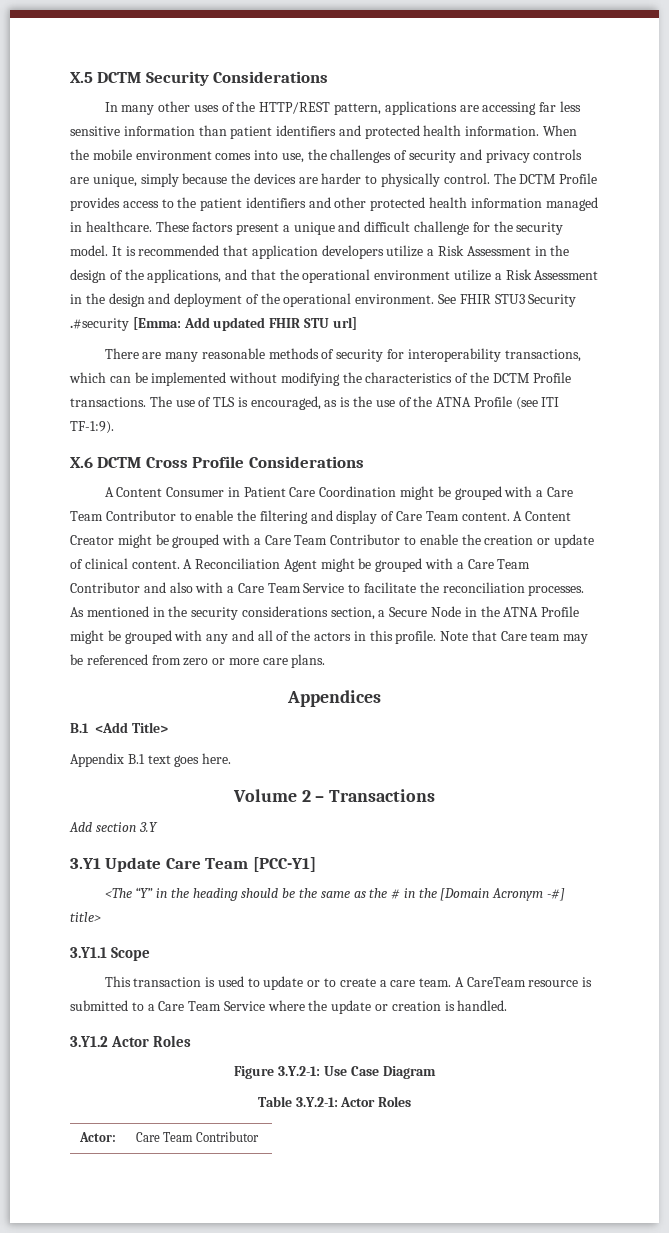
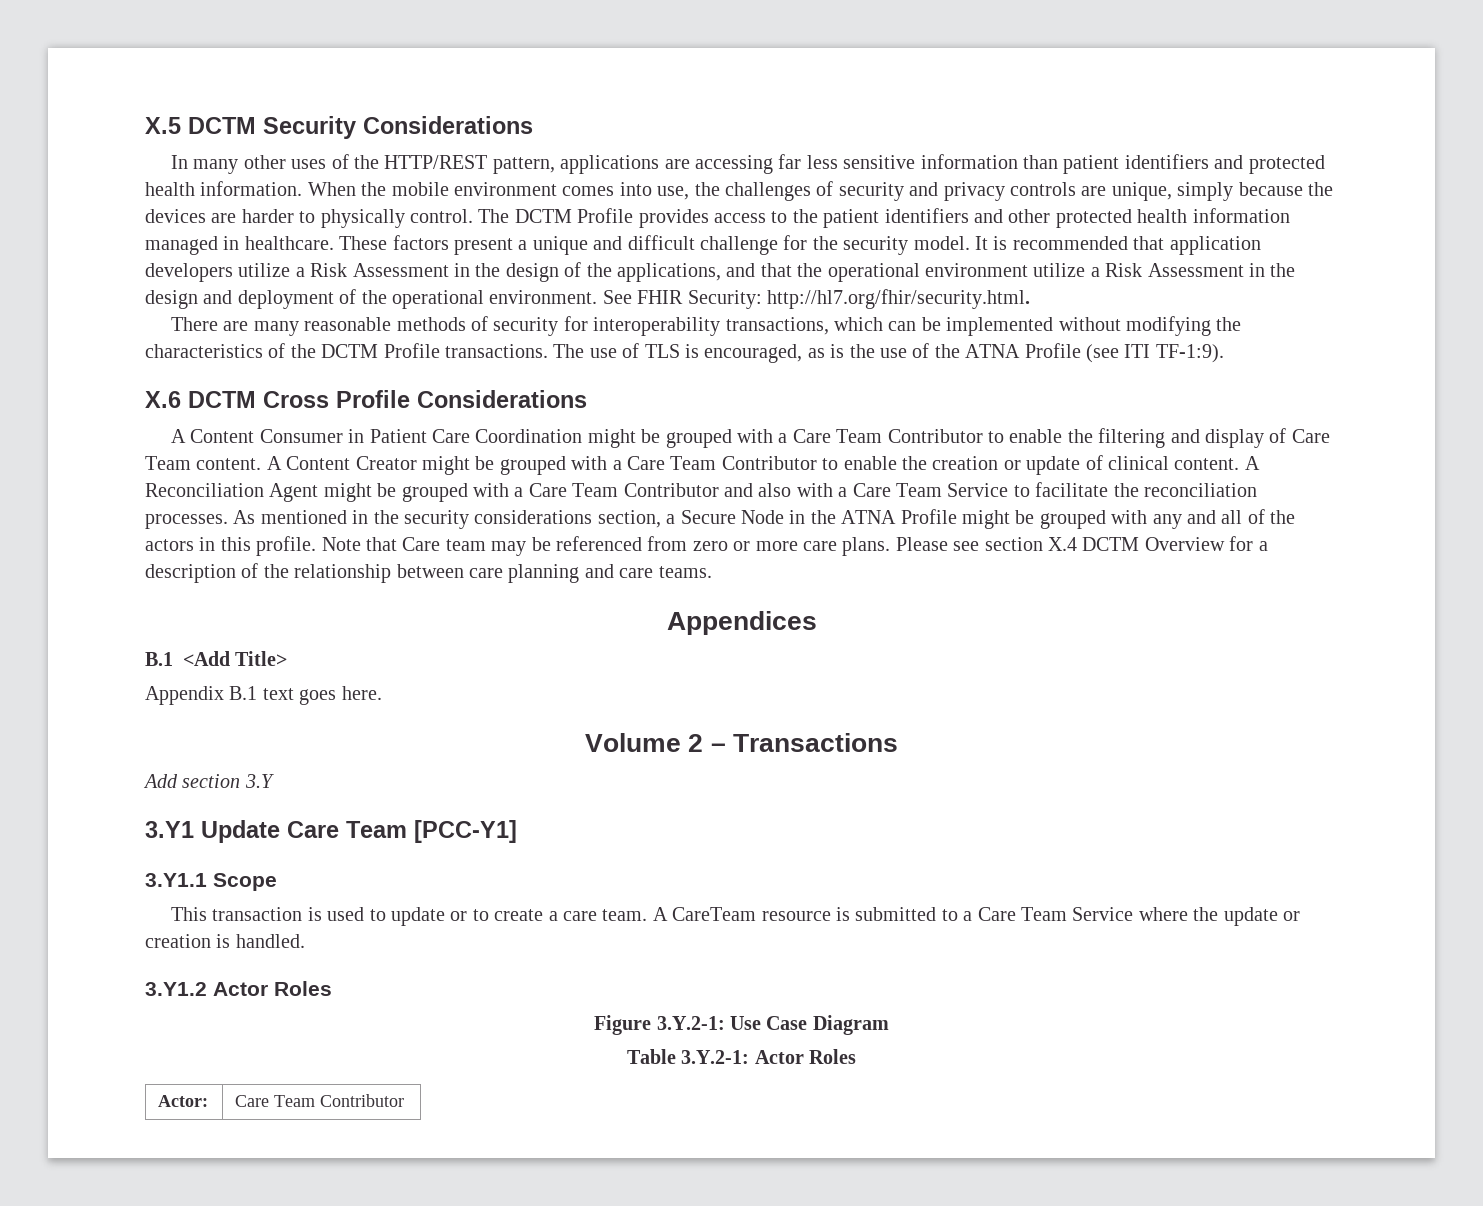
- See FHIR STU3 Security .#security [Emma: Add updated FHIR STU url]
+ See FHIR Security: http://hl7.org/fhir/security.html.
+ Please see section X.4 DCTM Overview for a description of the relationship between care planning and care teams.
- <The “Y” in the heading should be the same as the # in the [Domain Acronym -#] title>

